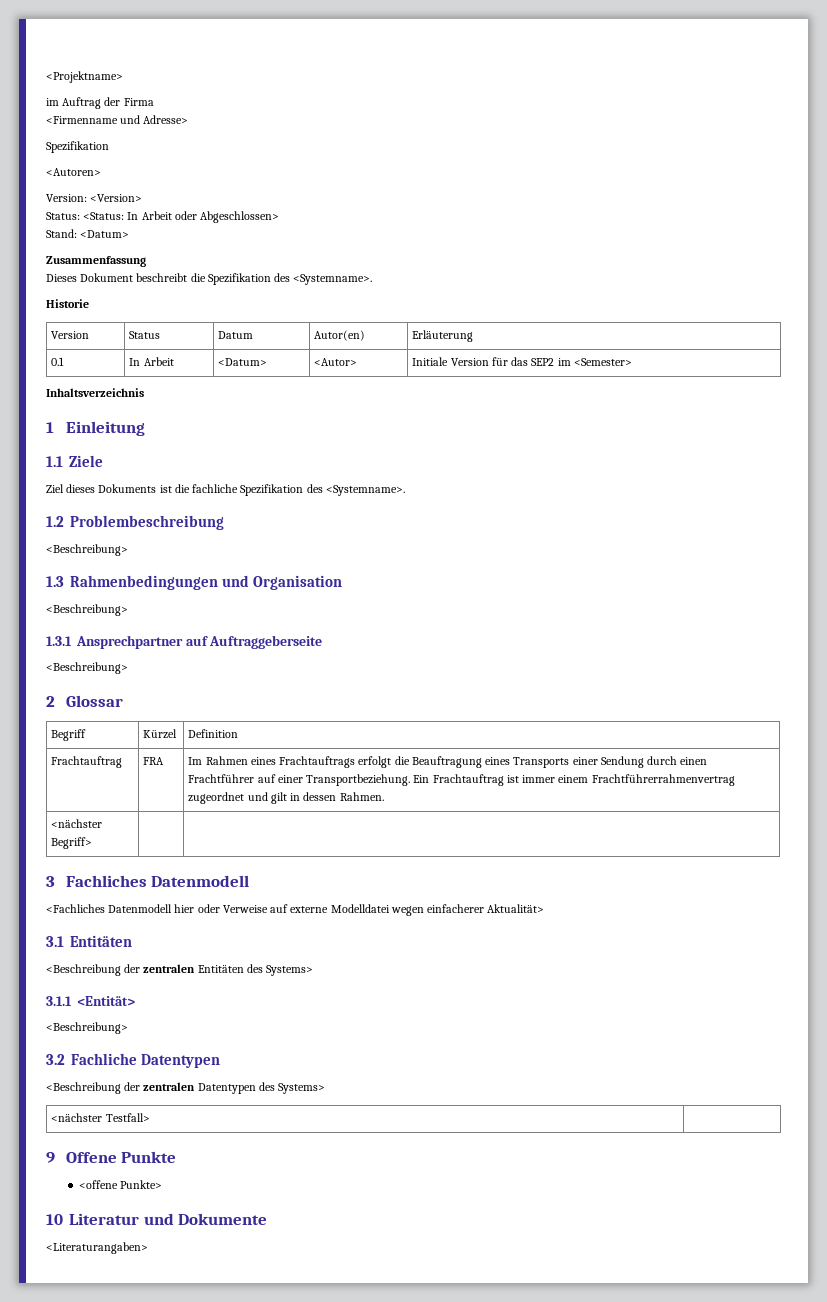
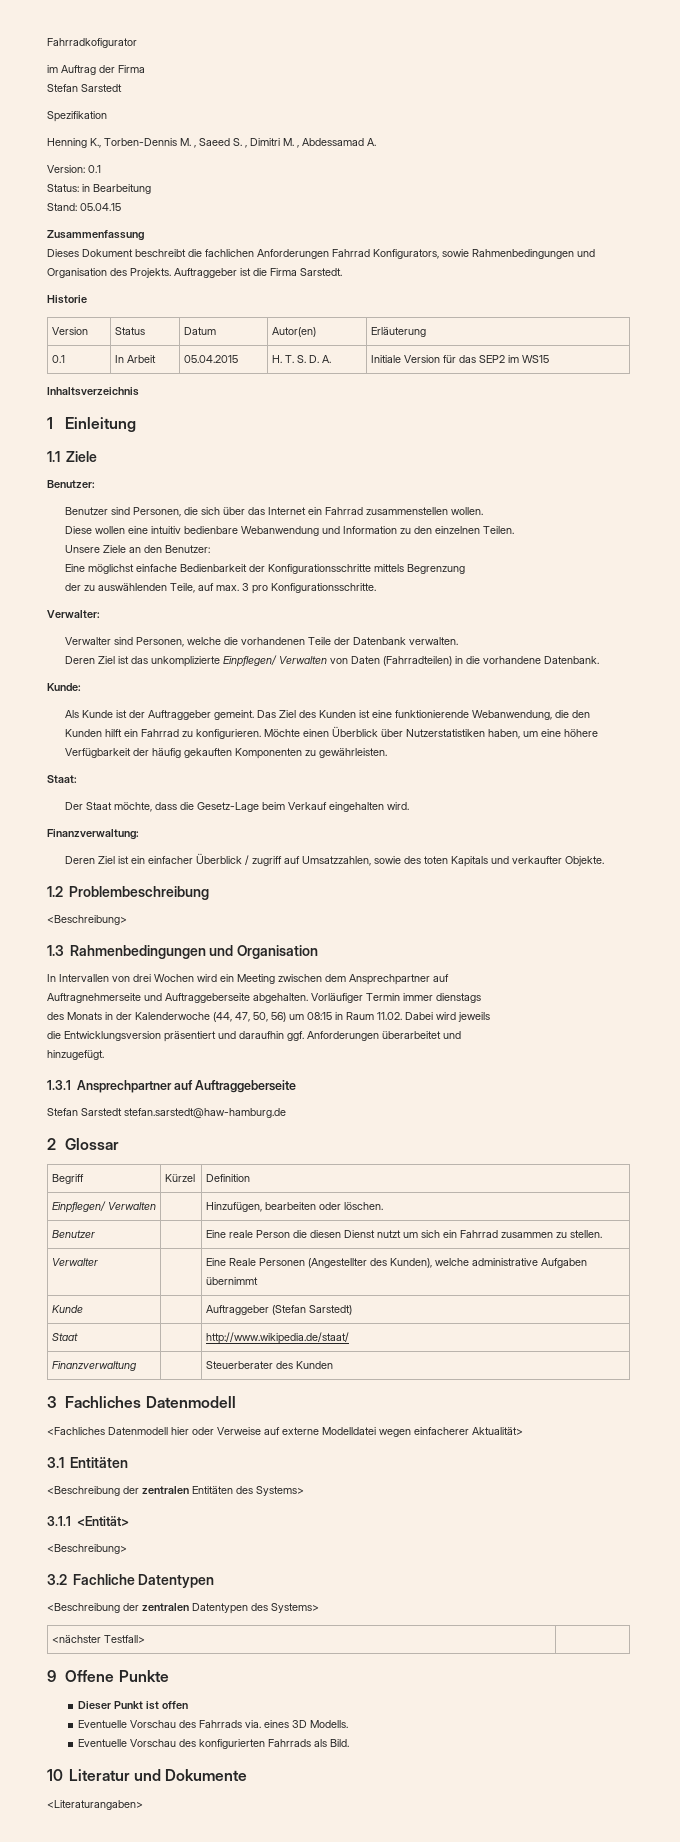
- <Projektname>
+ Fahrradkofigurator
  im Auftrag der Firma
- <Firmenname und Adresse>
+ Stefan Sarstedt
  Spezifikation
- <Autoren>
+ Henning K., Torben-Dennis M. , Saeed S. , Dimitri M. , Abdessamad A.
- Version: <Version>
+ Version: 0.1
- Status: <Status: In Arbeit oder Abgeschlossen>
+ Status: in Bearbeitung
- Stand: <Datum>
+ Stand: 05.04.15
- Dieses Dokument beschreibt die Spezifikation des <Systemname>.
+ Dieses Dokument beschreibt die fachlichen Anforderungen Fahrrad Konfigurators, sowie Rahmenbedingungen und Organisation des Projekts. Auftraggeber ist die Firma Sarstedt.
- 0.1 | In Arbeit | <Datum> | <Autor> | Initiale Version für das SEP2 im <Semester>
+ 0.1 | In Arbeit | 05.04.2015 | H. T. S. D. A. | Initiale Version für das SEP2 im WS15
  1.1 Ziele
- Ziel dieses Dokuments ist die fachliche Spezifikation des <Systemname>.
+ Benutzer:
+ Benutzer sind Personen, die sich über das Internet ein Fahrrad zusammenstellen wollen.
+ Diese wollen eine intuitiv bedienbare Webanwendung und Information zu den einzelnen Teilen.
+ Unsere Ziele an den Benutzer:
+ Eine möglichst einfache Bedienbarkeit der Konfigurationsschritte mittels Begrenzung
+ der zu auswählenden Teile, auf max. 3 pro Konfigurationsschritte.
+ Verwalter:
+ Verwalter sind Personen, welche die vorhandenen Teile der Datenbank verwalten.
+ Deren Ziel ist das unkomplizierte Einpflegen/ Verwalten von Daten (Fahrradteilen) in die vorhandene Datenbank.
+ Kunde:
+ Als Kunde ist der Auftraggeber gemeint. Das Ziel des Kunden ist eine funktionierende Webanwendung, die den Kunden hilft ein Fahrrad zu konfigurieren. Möchte einen Überblick über Nutzerstatistiken haben, um eine höhere Verfügbarkeit der häufig gekauften Komponenten zu gewährleisten.
+ Staat:
+ Der Staat möchte, dass die Gesetz-Lage beim Verkauf eingehalten wird.
+ Finanzverwaltung:
+ Deren Ziel ist ein einfacher Überblick / zugriff auf Umsatzzahlen, sowie des toten Kapitals und verkaufter Objekte.
  1.3 Rahmenbedingungen und Organisation
- <Beschreibung>
+ In Intervallen von drei Wochen wird ein Meeting zwischen dem Ansprechpartner auf
+ Auftragnehmerseite und Auftraggeberseite abgehalten. Vorläufiger Termin immer dienstags
+ des Monats in der Kalenderwoche (44, 47, 50, 56) um 08:15 in Raum 11.02. Dabei wird jeweils
+ die Entwicklungsversion präsentiert und daraufhin ggf. Anforderungen überarbeitet und
+ hinzugefügt.
  1.3.1 Ansprechpartner auf Auftraggeberseite
- <Beschreibung>
+ Stefan Sarstedt stefan.sarstedt@haw-hamburg.de
- Frachtauftrag | FRA | Im Rahmen eines Frachtauftrags erfolgt die Beauftragung eines Transports einer Sendung durch einen Frachtführer auf einer Transportbeziehung. Ein Frachtauftrag ist immer einem Frachtführerrahmenvertrag zugeordnet und gilt in dessen Rahmen.
- <nächster Begriff> | |
+ Einpflegen/ Verwalten | | Hinzufügen, bearbeiten oder löschen.
+ Benutzer | | Eine reale Person die diesen Dienst nutzt um sich ein Fahrrad zusammen zu stellen.
+ Verwalter | | Eine Reale Personen (Angestellter des Kunden), welche administrative Aufgaben übernimmt
+ Kunde | | Auftraggeber (Stefan Sarstedt)
+ Staat | | http://www.wikipedia.de/staat/
+ Finanzverwaltung | | Steuerberater des Kunden
- <offene Punkte>
+ Dieser Punkt ist offen
+ Eventuelle Vorschau des Fahrrads via. eines 3D Modells.
+ Eventuelle Vorschau des konfigurierten Fahrrads als Bild.

